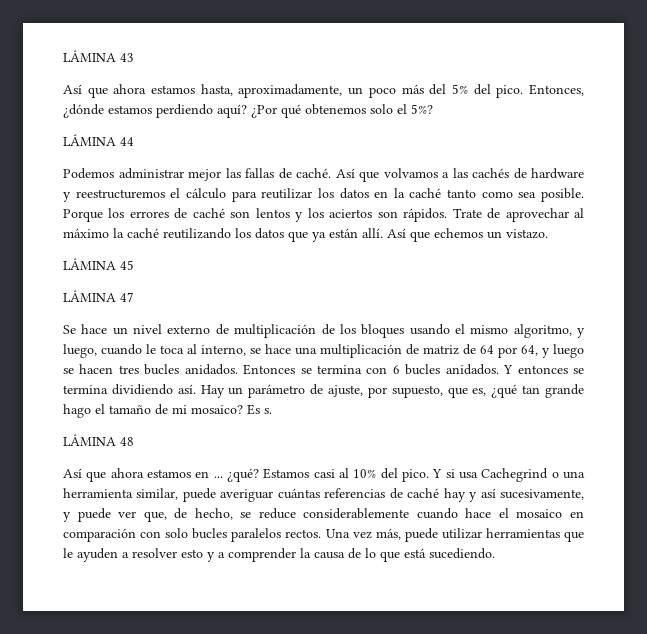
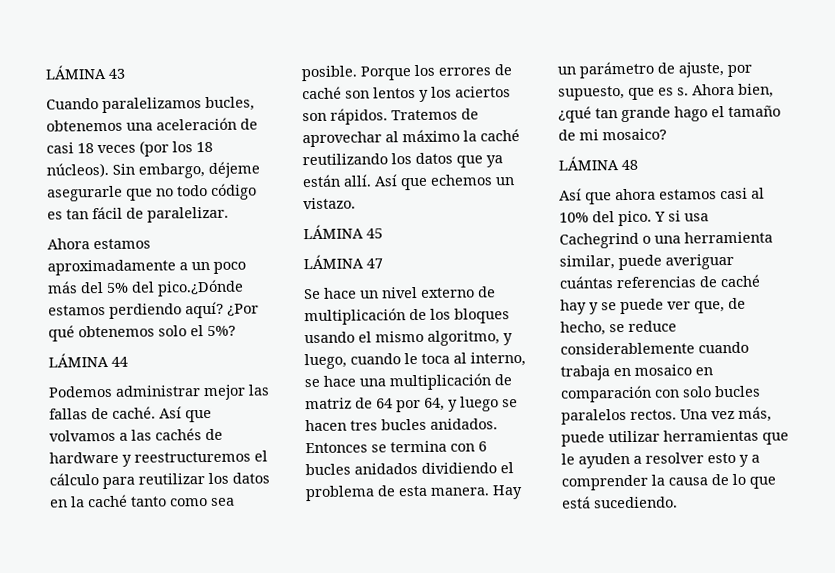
- Así que ahora estamos hasta, aproximadamente, un poco más del 5% del pico. Entonces, ¿dónde estamos perdiendo aquí?
+ Cuando paralelizamos bucles, obtenemos una aceleración de casi 18 veces (por los 18 núcleos). Sin embargo, déjeme asegurarle que no todo código es tan fácil de paralelizar.
+ Ahora estamos aproximadamente a un poco más del 5% del pico.¿Dónde estamos perdiendo aquí?
- Trate de aprovechar al máximo la caché reutilizando los datos que ya están allí.
+ Tratemos de aprovechar al máximo la caché reutilizando los datos que ya están allí.
- Entonces se termina con 6 bucles anidados. Y entonces se termina dividiendo así.
+ Entonces se termina con 6 bucles anidados dividiendo el problema de esta manera.
- Hay un parámetro de ajuste, por supuesto, que es, ¿qué tan grande hago el tamaño de mi mosaico? Es s.
+ Hay un parámetro de ajuste, por supuesto, que es s. Ahora bien, ¿qué tan grande hago el tamaño de mi mosaico?
- Así que ahora estamos en ... ¿qué? Estamos casi al 10% del pico.
+ Así que ahora estamos casi al 10% del pico.
- Y si usa Cachegrind o una herramienta similar, puede averiguar cuántas referencias de caché hay y así sucesivamente, y puede ver que, de hecho, se reduce considerablemente cuando hace el mosaico en comparación con solo bucles paralelos rectos.
+ Y si usa Cachegrind o una herramienta similar, puede averiguar cuántas referencias de caché hay y se puede ver que, de hecho, se reduce considerablemente cuando trabaja en mosaico en comparación con solo bucles paralelos rectos.

